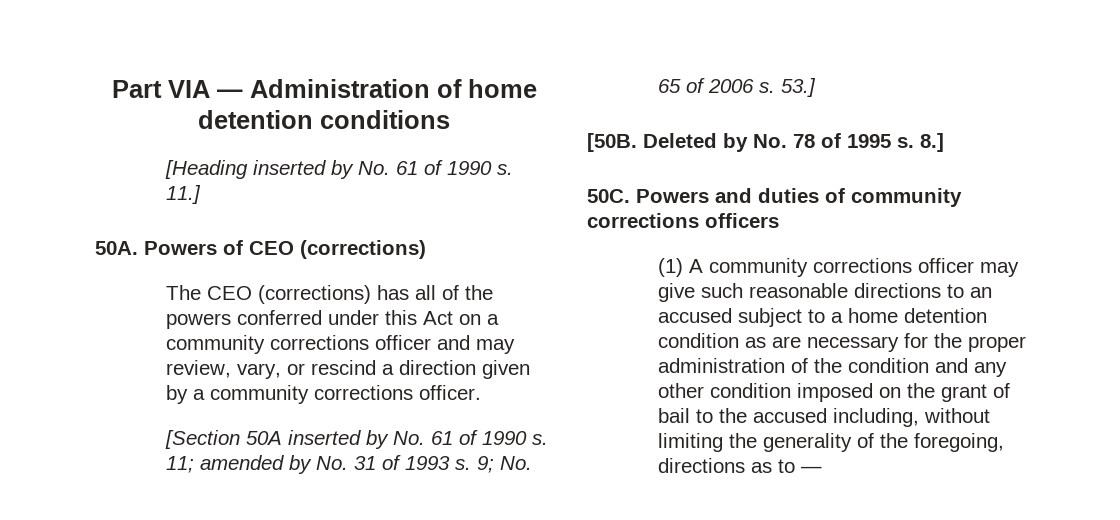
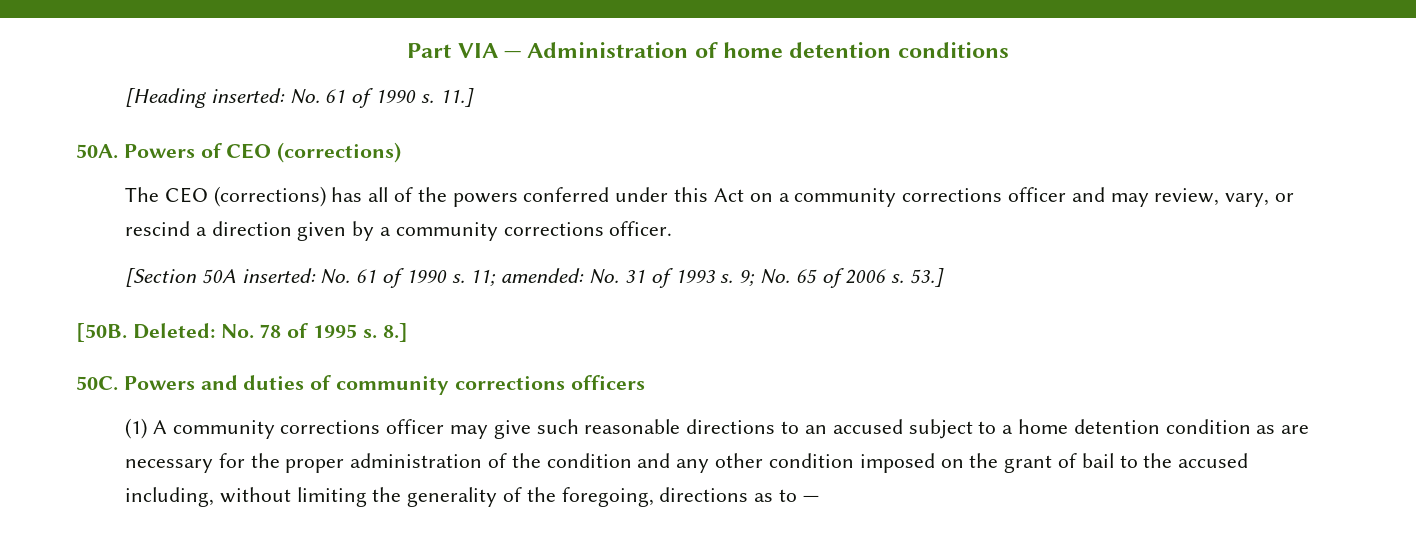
- [Heading inserted by No. 61 of 1990 s.
+ [Heading inserted: No. 61 of 1990 s.
- [Section 50A inserted by No. 61 of 1990 s.
+ [Section 50A inserted: No. 61 of 1990 s.
- 11; amended by No. 31 of 1993 s.
+ 11; amended: No. 31 of 1993 s.
- Deleted by No. 78 of 1995 s.
+ Deleted: No. 78 of 1995 s.

